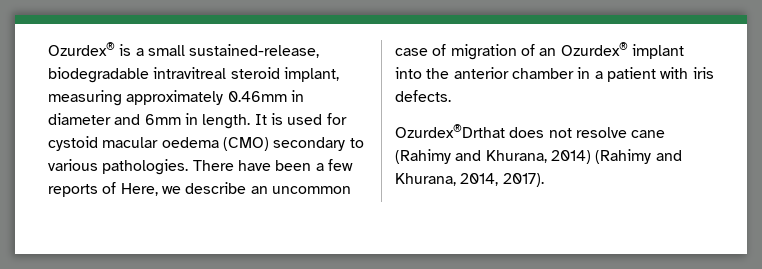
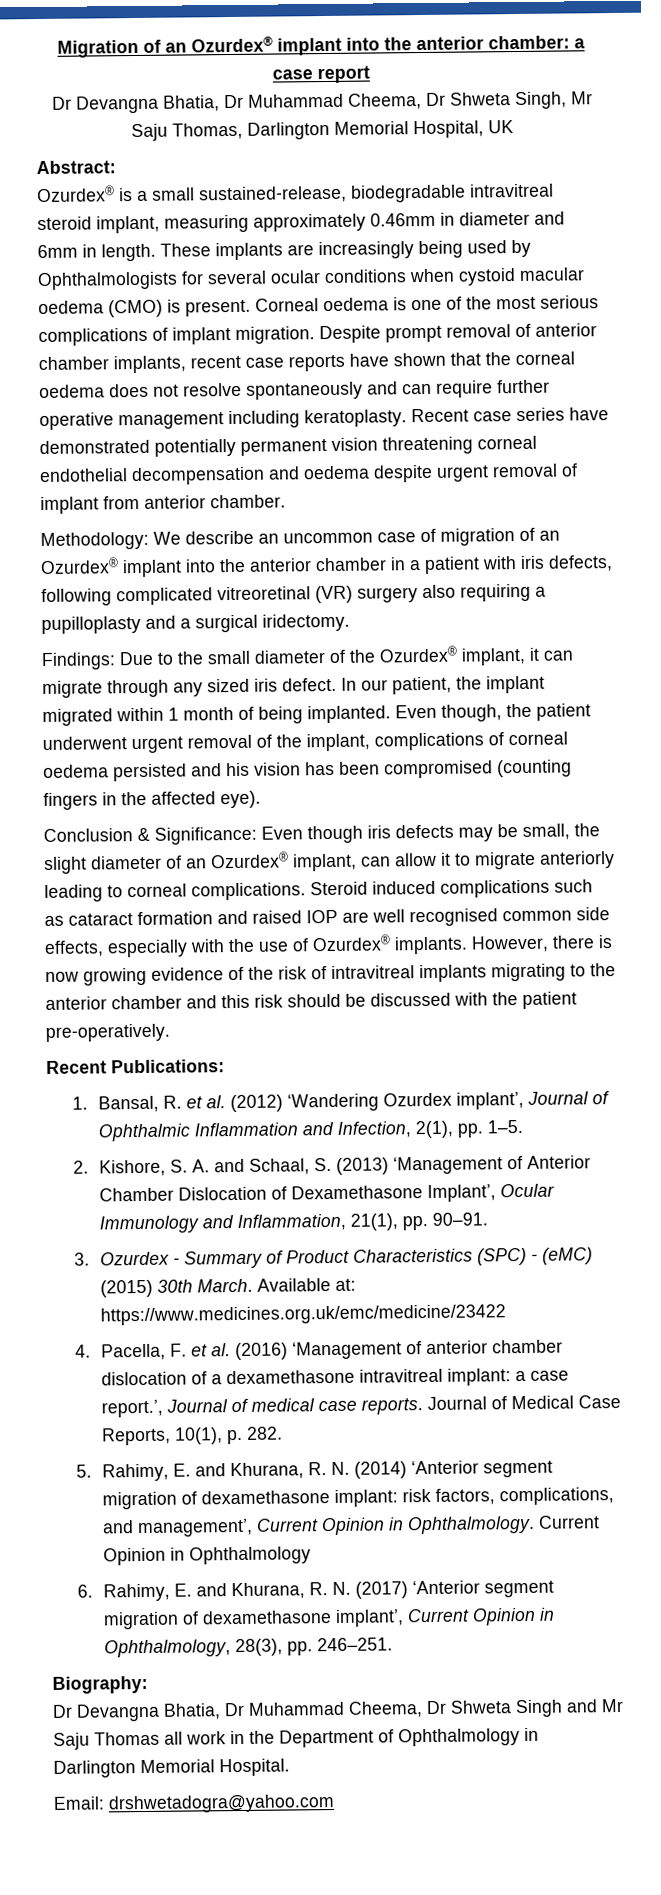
+ Migration of an Ozurdex® implant into the anterior chamber: a case report
+ Dr Devangna Bhatia, Dr Muhammad Cheema, Dr Shweta Singh, Mr Saju Thomas, Darlington Memorial Hospital, UK
+ Abstract:
- It is used for cystoid macular oedema (CMO) secondary to various pathologies. There have been a few reports of Here, we describe an uncommon case of migration of an Ozurdex® implant into the anterior chamber in a patient with iris defects.
- Ozurdex®Drthat does not resolve cane (Rahimy and Khurana, 2014) (Rahimy and Khurana, 2014, 2017).
+ These implants are increasingly being used by Ophthalmologists for several ocular conditions when cystoid macular oedema (CMO) is present. Corneal oedema is one of the most serious complications of implant migration. Despite prompt removal of anterior chamber implants, recent case reports have shown that the corneal oedema does not resolve spontaneously and can require further operative management including keratoplasty. Recent case series have demonstrated potentially permanent vision threatening corneal endothelial decompensation and oedema despite urgent removal of implant from anterior chamber.
+ Methodology: We describe an uncommon case of migration of an Ozurdex® implant into the anterior chamber in a patient with iris defects, following complicated vitreoretinal (VR) surgery also requiring a pupilloplasty and a surgical iridectomy.
+ Findings: Due to the small diameter of the Ozurdex® implant, it can migrate through any sized iris defect. In our patient, the implant migrated within 1 month of being implanted. Even though, the patient underwent urgent removal of the implant, complications of corneal oedema persisted and his vision has been compromised (counting fingers in the affected eye).
+ Conclusion & Significance: Even though iris defects may be small, the slight diameter of an Ozurdex® implant, can allow it to migrate anteriorly leading to corneal complications. Steroid induced complications such as cataract formation and raised IOP are well recognised common side effects, especially with the use of Ozurdex® implants. However, there is now growing evidence of the risk of intravitreal implants migrating to the anterior chamber and this risk should be discussed with the patient pre-operatively.
+ Recent Publications:
+ 1. Bansal, R. et al. (2012) ‘Wandering Ozurdex implant’, Journal of Ophthalmic Inflammation and Infection, 2(1), pp. 1–5.
+ 2. Kishore, S. A. and Schaal, S. (2013) ‘Management of Anterior Chamber Dislocation of Dexamethasone Implant’, Ocular Immunology and Inflammation, 21(1), pp. 90–91.
+ 3. Ozurdex - Summary of Product Characteristics (SPC) - (eMC) (2015) 30th March. Available at: https://www.medicines.org.uk/emc/medicine/23422
+ 4. Pacella, F. et al. (2016) ‘Management of anterior chamber dislocation of a dexamethasone intravitreal implant: a case report.’, Journal of medical case reports. Journal of Medical Case Reports, 10(1), p. 282.
+ 5. Rahimy, E. and Khurana, R. N. (2014) ‘Anterior segment migration of dexamethasone implant: risk factors, complications, and management’, Current Opinion in Ophthalmology. Current Opinion in Ophthalmology
+ 6. Rahimy, E. and Khurana, R. N. (2017) ‘Anterior segment migration of dexamethasone implant’, Current Opinion in Ophthalmology, 28(3), pp. 246–251.
+ Biography:
+ Dr Devangna Bhatia, Dr Muhammad Cheema, Dr Shweta Singh and Mr Saju Thomas all work in the Department of Ophthalmology in Darlington Memorial Hospital.
+ Email: drshwetadogra@yahoo.com

